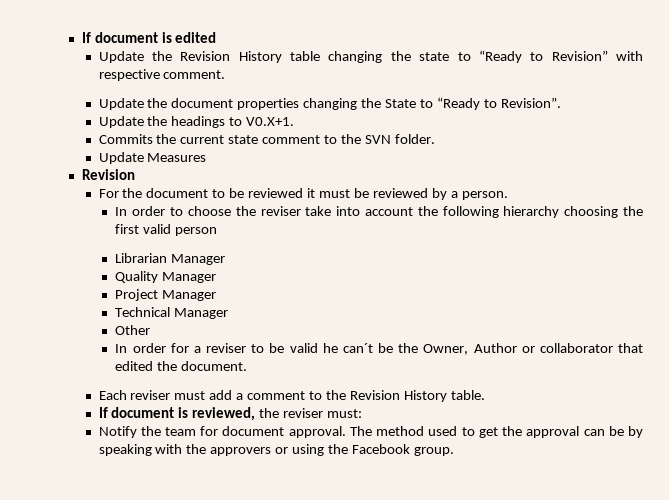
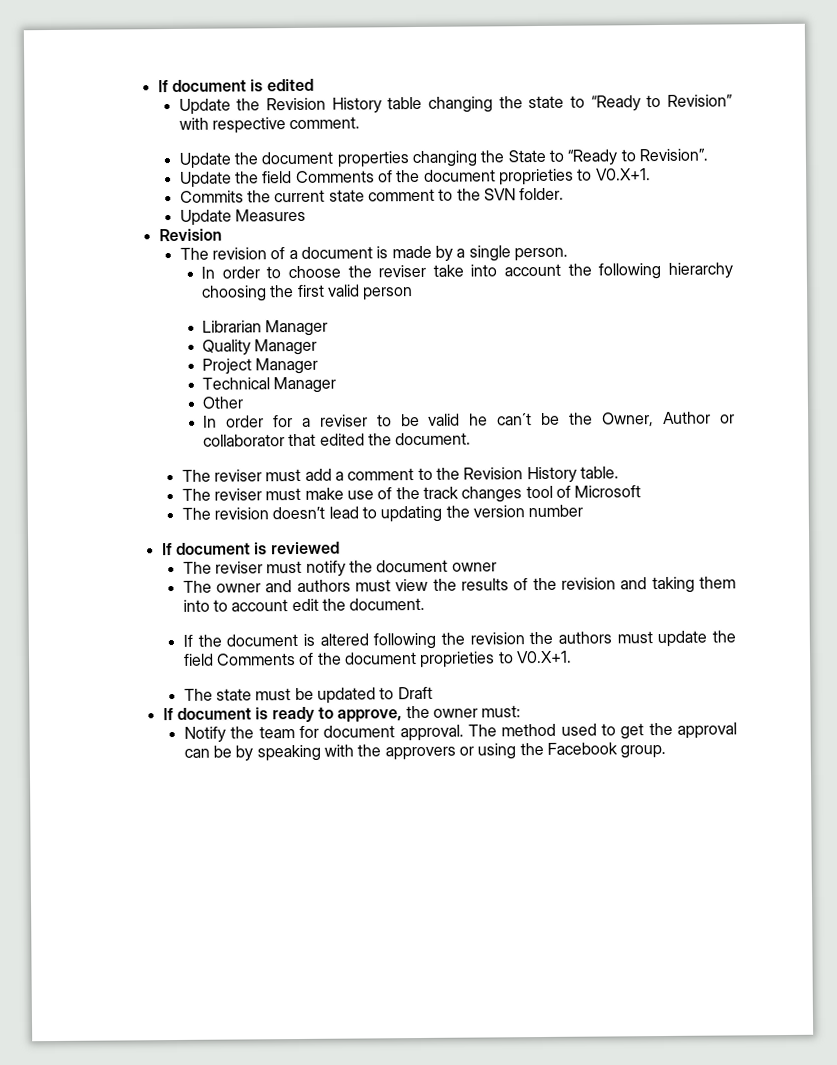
- Update the headings to V0.X+1.
+ Update the field Comments of the document proprieties to V0.X+1.
- For the document to be reviewed it must be reviewed by a person.
+ The revision of a document is made by a single person.
- Each reviser must add a comment to the Revision History table.
+ The reviser must add a comment to the Revision History table.
- If document is reviewed, the reviser must:
+ The reviser must make use of the track changes tool of Microsoft
+ The revision doesn’t lead to updating the version number
+ If document is reviewed
+ The reviser must notify the document owner
+ The owner and authors must view the results of the revision and taking them into to account edit the document.
+ If the document is altered following the revision the authors must update the field Comments of the document proprieties to V0.X+1.
+ The state must be updated to Draft
+ If document is ready to approve, the owner must:

